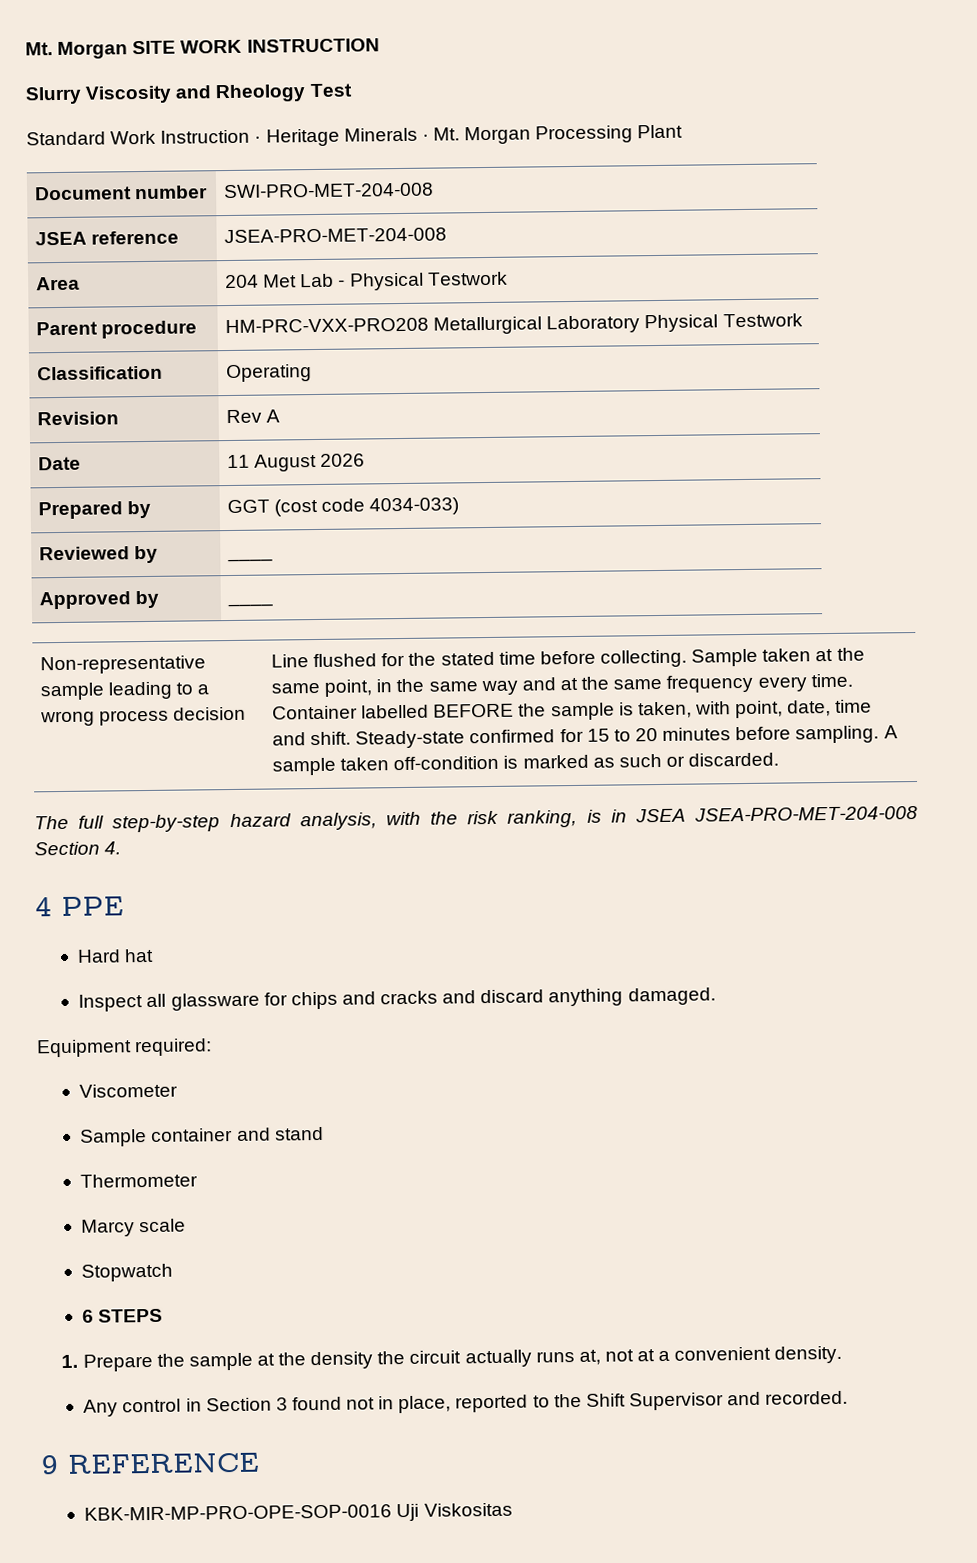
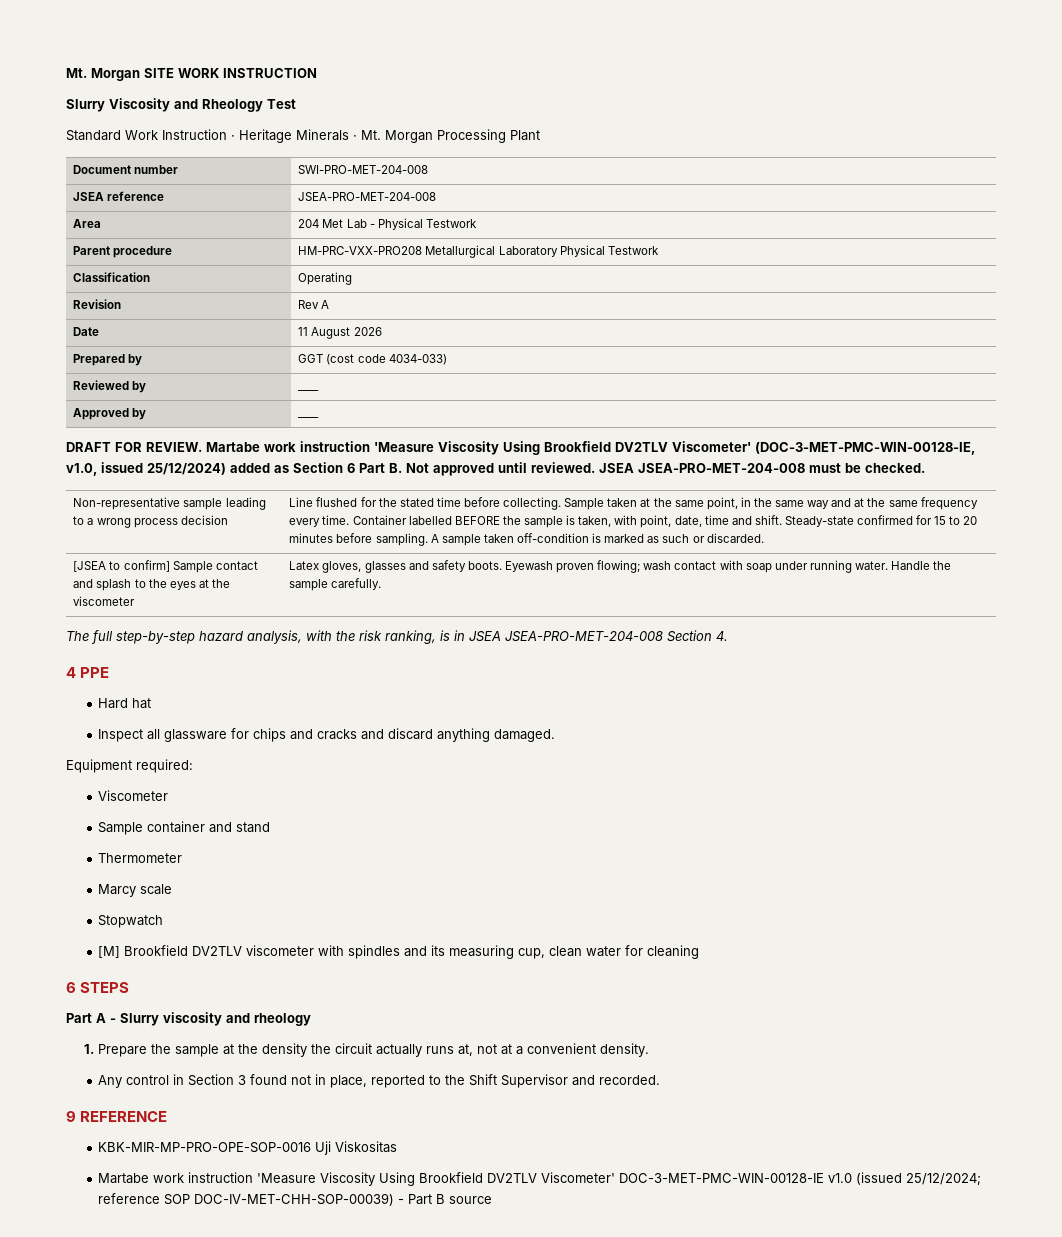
+ DRAFT FOR REVIEW. Martabe work instruction 'Measure Viscosity Using Brookfield DV2TLV Viscometer' (DOC-3-MET-PMC-WIN-00128-IE, v1.0, issued 25/12/2024) added as Section 6 Part B. Not approved until reviewed. JSEA JSEA-PRO-MET-204-008 must be checked.
+ [JSEA to confirm] Sample contact and splash to the eyes at the viscometer | Latex gloves, glasses and safety boots. Eyewash proven flowing; wash contact with soap under running water. Handle the sample carefully.
+ [M] Brookfield DV2TLV viscometer with spindles and its measuring cup, clean water for cleaning
  6 STEPS
+ Part A - Slurry viscosity and rheology
+ Martabe work instruction 'Measure Viscosity Using Brookfield DV2TLV Viscometer' DOC-3-MET-PMC-WIN-00128-IE v1.0 (issued 25/12/2024; reference SOP DOC-IV-MET-CHH-SOP-00039) - Part B source

